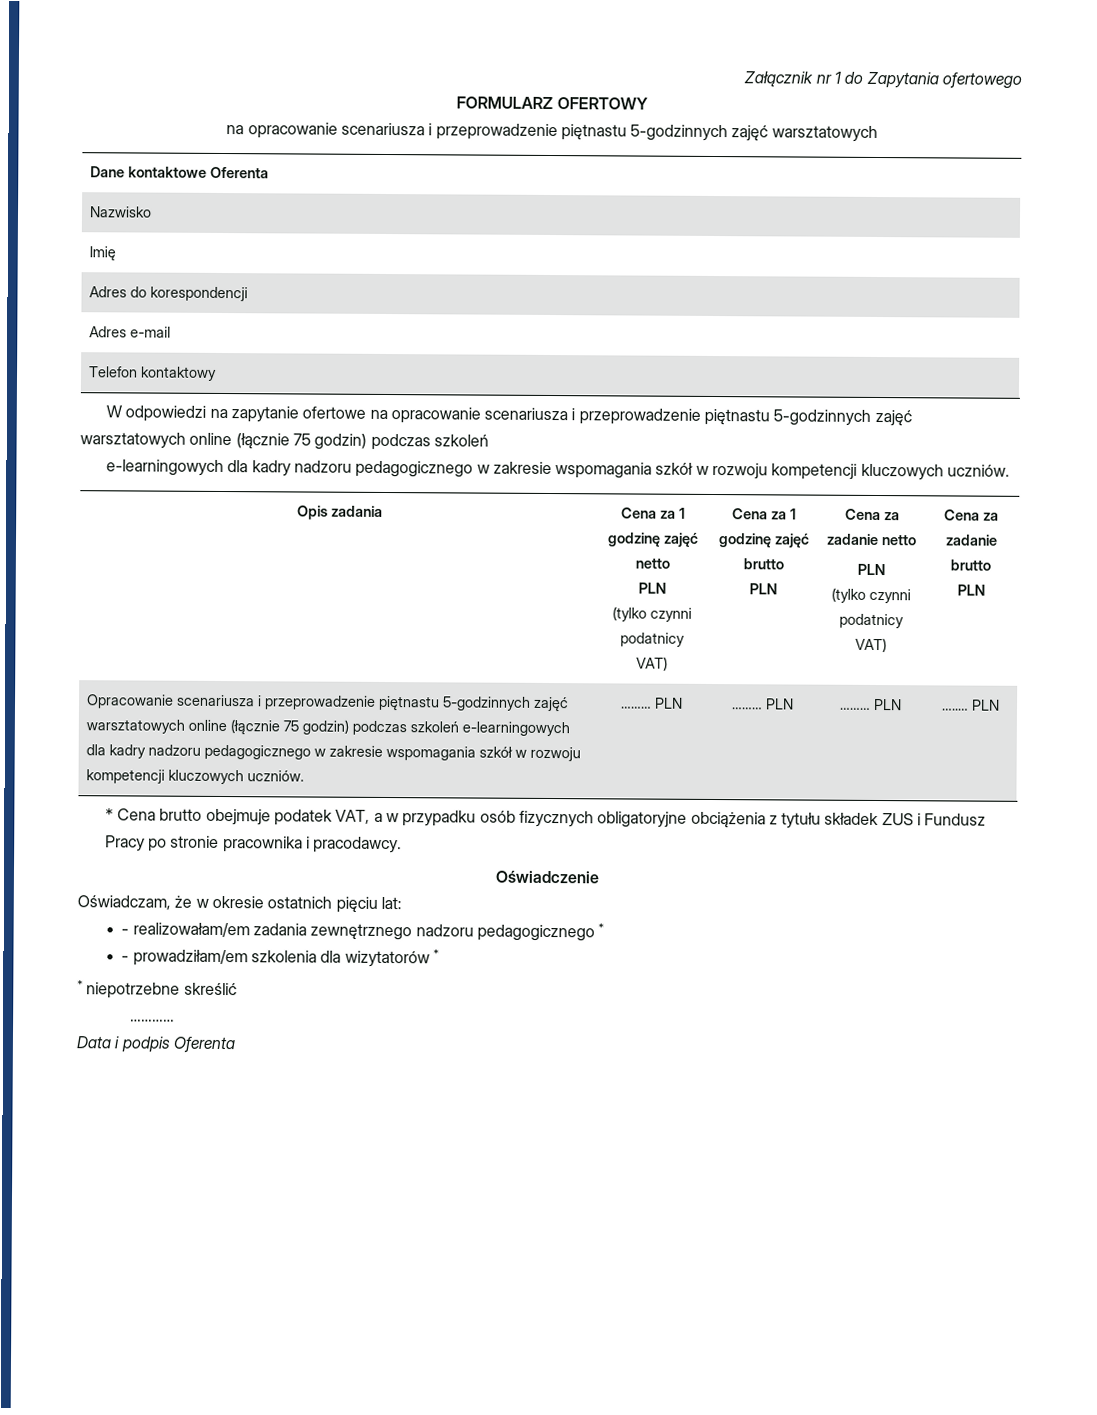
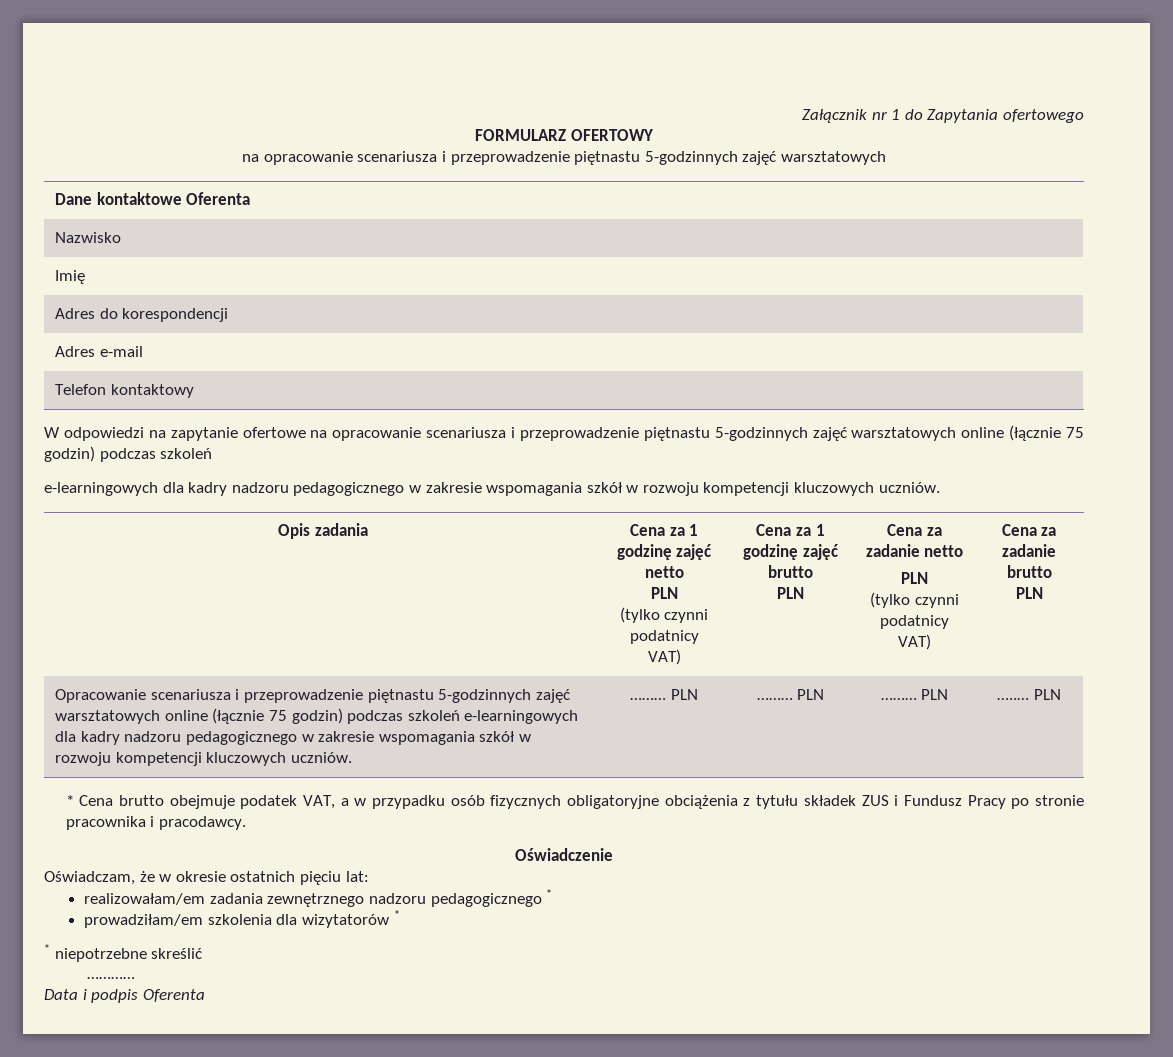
- - realizowałam/em zadania zewnętrznego nadzoru pedagogicznego *
+ realizowałam/em zadania zewnętrznego nadzoru pedagogicznego *
- - prowadziłam/em szkolenia dla wizytatorów *
+ prowadziłam/em szkolenia dla wizytatorów *

